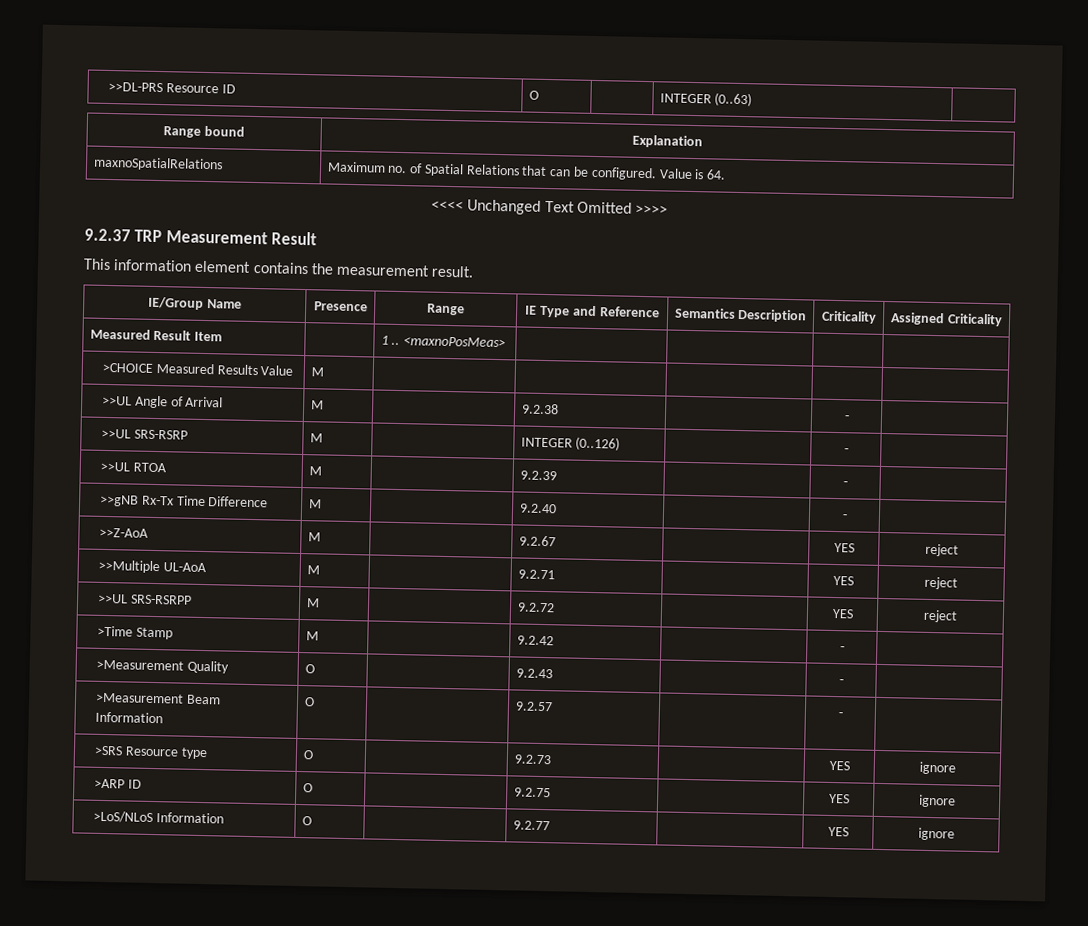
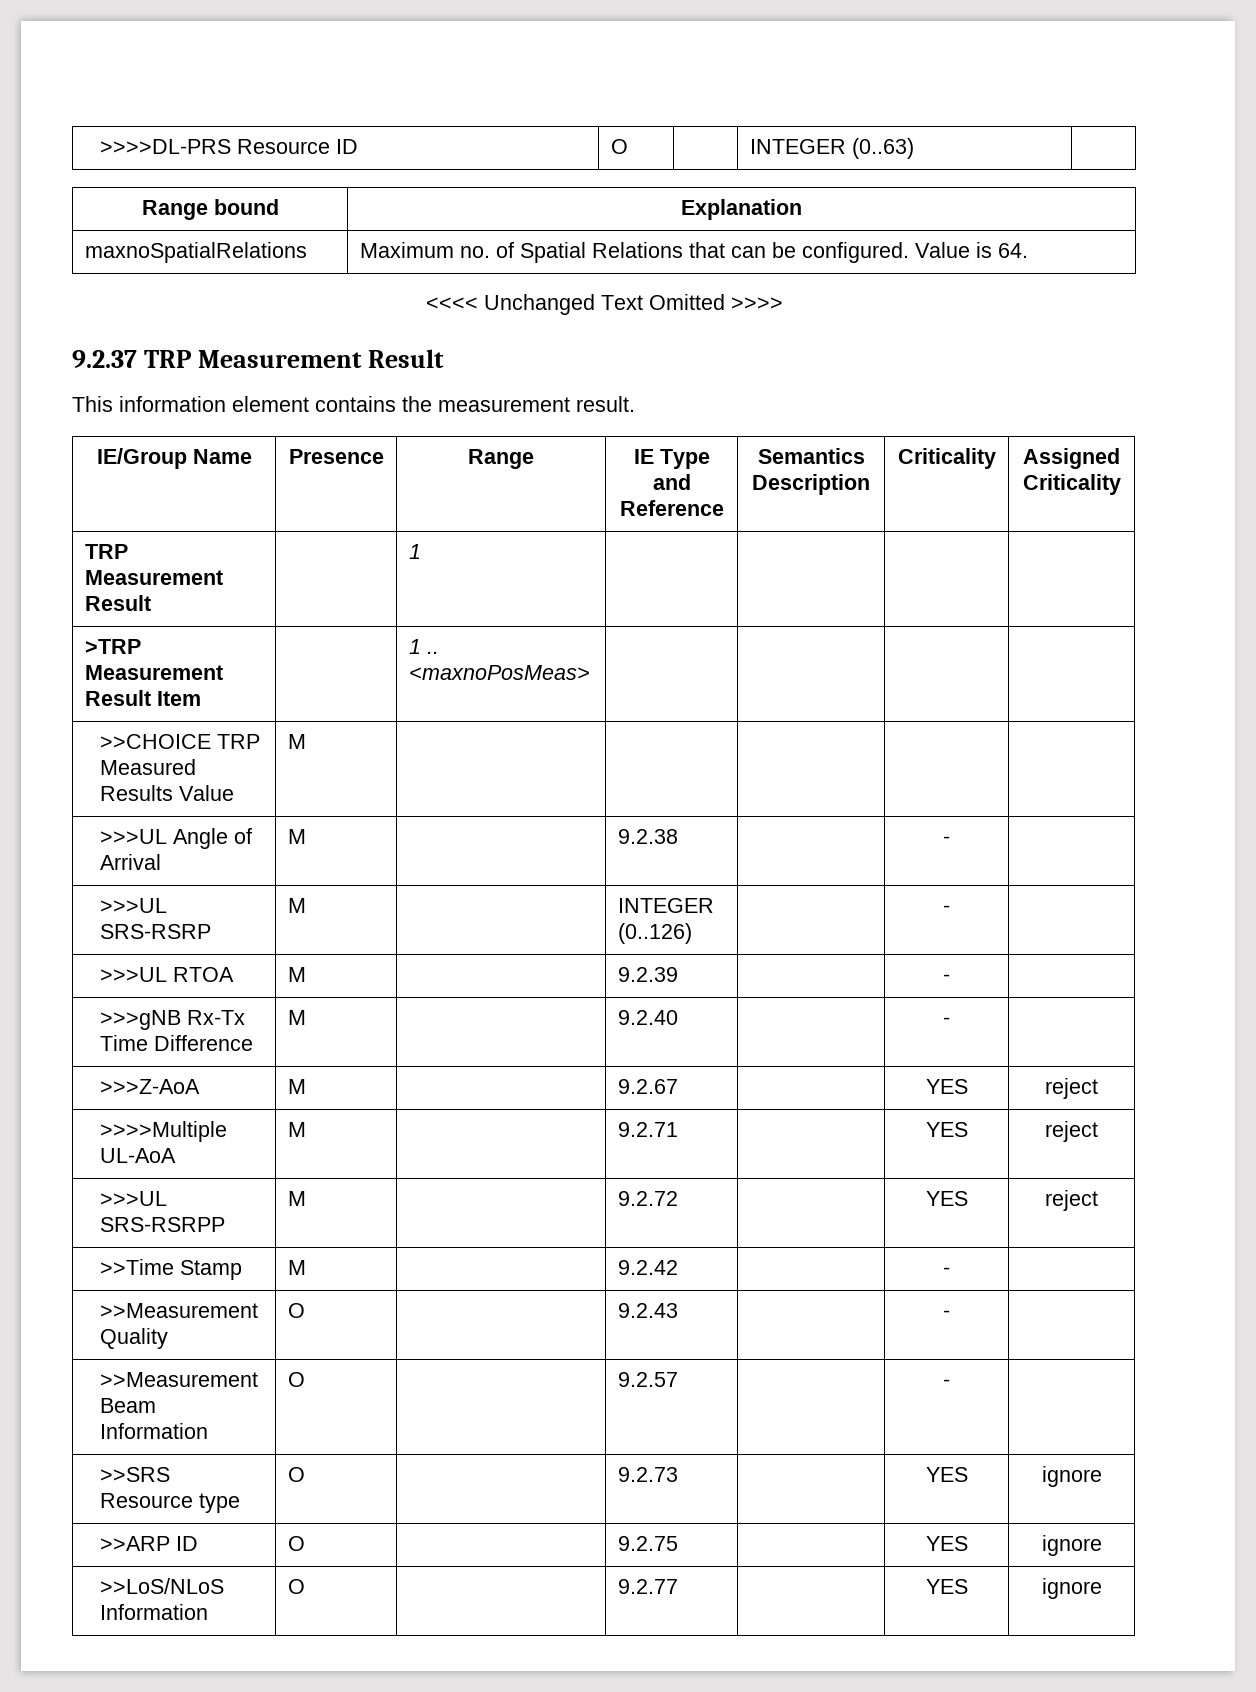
- >>DL-PRS Resource ID | O | | INTEGER (0..63) |
+ >>>>DL-PRS Resource ID | O | | INTEGER (0..63) |
- Measured Result Item | | 1 .. <maxnoPosMeas> | | | |
+ TRP Measurement Result | | 1 | | | |
+ >TRP Measurement Result Item | | 1 .. <maxnoPosMeas> | | | |
- >CHOICE Measured Results Value | M | | | | |
+ >>CHOICE TRP Measured Results Value | M | | | | |
- >>UL Angle of Arrival | M | | 9.2.38 | | - |
+ >>>UL Angle of Arrival | M | | 9.2.38 | | - |
- >>UL SRS-RSRP | M | | INTEGER (0..126) | | - |
+ >>>UL SRS-RSRP | M | | INTEGER (0..126) | | - |
- >>UL RTOA | M | | 9.2.39 | | - |
+ >>>UL RTOA | M | | 9.2.39 | | - |
- >>gNB Rx-Tx Time Difference | M | | 9.2.40 | | - |
+ >>>gNB Rx-Tx Time Difference | M | | 9.2.40 | | - |
- >>Z-AoA | M | | 9.2.67 | | YES | reject
+ >>>Z-AoA | M | | 9.2.67 | | YES | reject
- >>Multiple UL-AoA | M | | 9.2.71 | | YES | reject
+ >>>>Multiple UL-AoA | M | | 9.2.71 | | YES | reject
- >>UL SRS-RSRPP | M | | 9.2.72 | | YES | reject
+ >>>UL SRS-RSRPP | M | | 9.2.72 | | YES | reject
- >Time Stamp | M | | 9.2.42 | | - |
+ >>Time Stamp | M | | 9.2.42 | | - |
- >Measurement Quality | O | | 9.2.43 | | - |
+ >>Measurement Quality | O | | 9.2.43 | | - |
- >Measurement Beam Information | O | | 9.2.57 | | - |
+ >>Measurement Beam Information | O | | 9.2.57 | | - |
- >SRS Resource type | O | | 9.2.73 | | YES | ignore
+ >>SRS Resource type | O | | 9.2.73 | | YES | ignore
- >ARP ID | O | | 9.2.75 | | YES | ignore
+ >>ARP ID | O | | 9.2.75 | | YES | ignore
- >LoS/NLoS Information | O | | 9.2.77 | | YES | ignore
+ >>LoS/NLoS Information | O | | 9.2.77 | | YES | ignore

